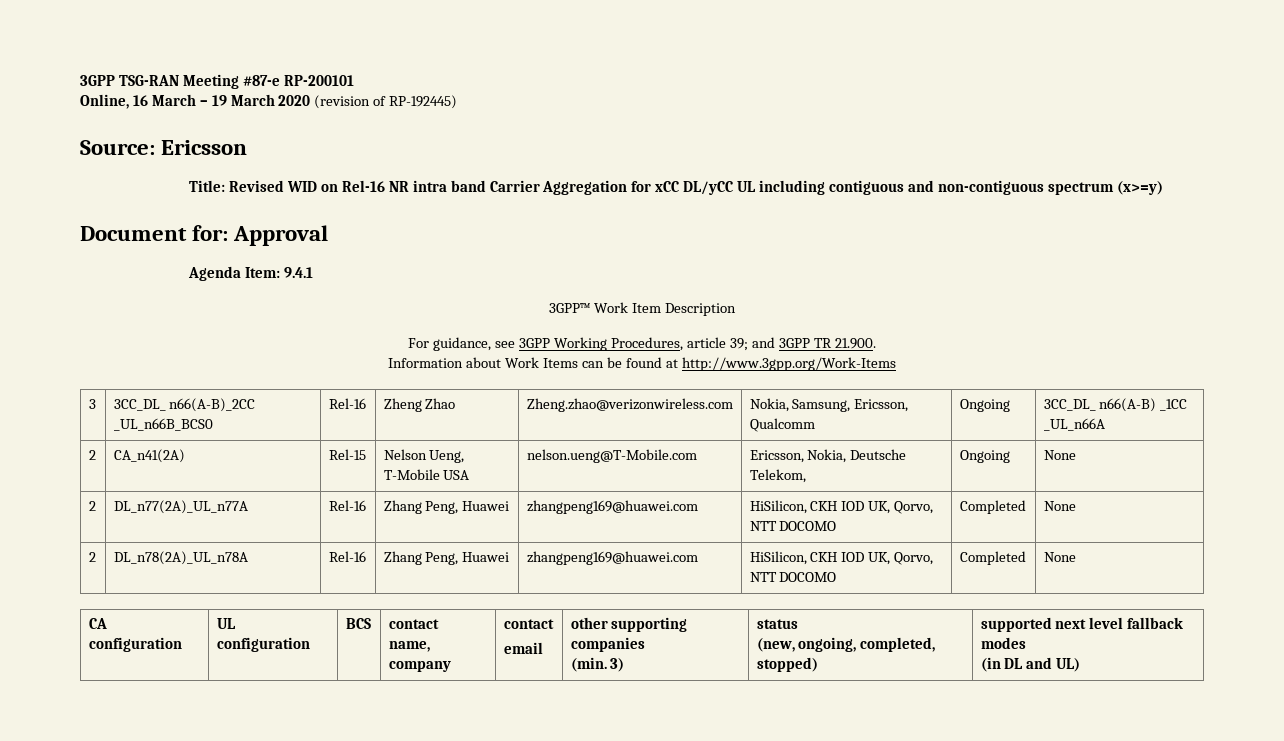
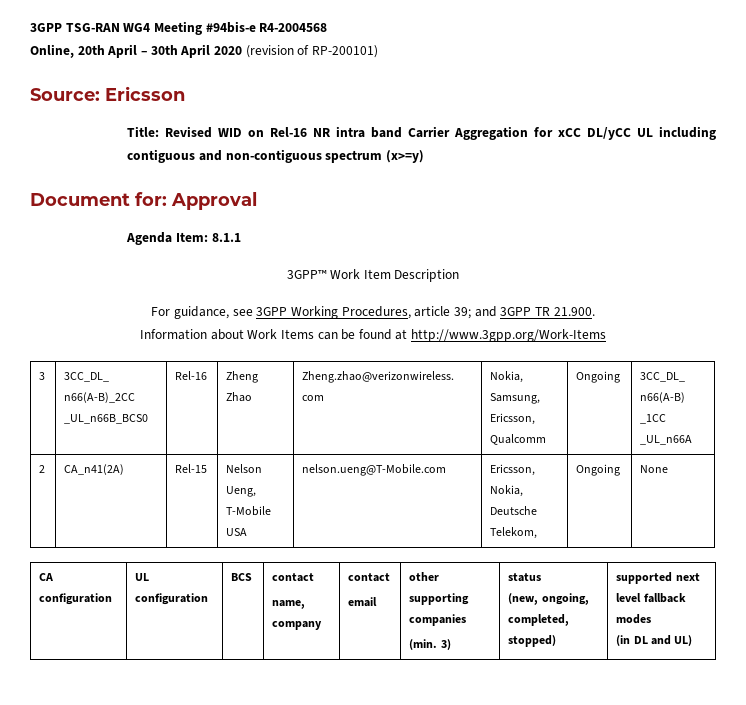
- 3GPP TSG-RAN Meeting #87-e RP-200101
- Online, 16 March – 19 March 2020 (revision of RP-192445)
+ 3GPP TSG-RAN WG4 Meeting #94bis-e R4-2004568
+ Online, 20th April – 30th April 2020 (revision of RP-200101)
- Agenda Item: 9.4.1
+ Agenda Item: 8.1.1
- 2 | DL_n77(2A)_UL_n77A | Rel-16 | Zhang Peng, Huawei | zhangpeng169@huawei.com | HiSilicon, CKH IOD UK, Qorvo, NTT DOCOMO | Completed | None
- 2 | DL_n78(2A)_UL_n78A | Rel-16 | Zhang Peng, Huawei | zhangpeng169@huawei.com | HiSilicon, CKH IOD UK, Qorvo, NTT DOCOMO | Completed | None

